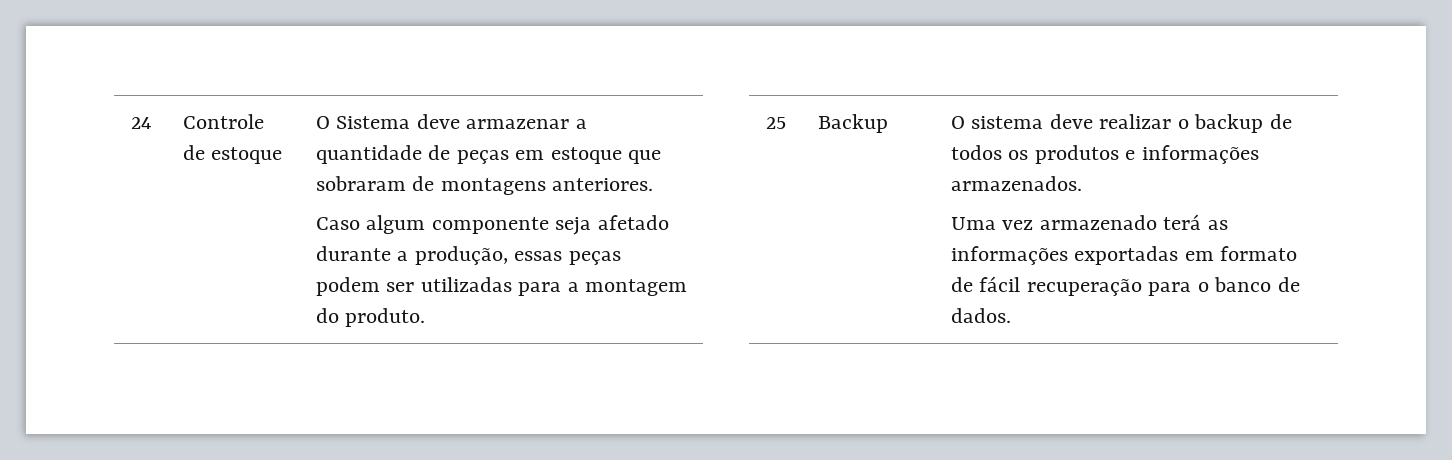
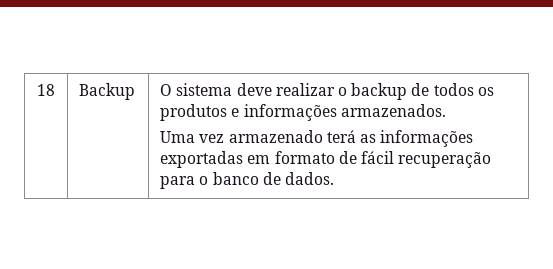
- 24 | Controle de estoque | O Sistema deve armazenar a quantidade de peças em estoque que sobraram de montagens anteriores.
- Caso algum componente seja afetado durante a produção, essas peças podem ser utilizadas para a montagem do produto.
- 25 | Backup | O sistema deve realizar o backup de todos os produtos e informações armazenados.
+ 18 | Backup | O sistema deve realizar o backup de todos os produtos e informações armazenados.

